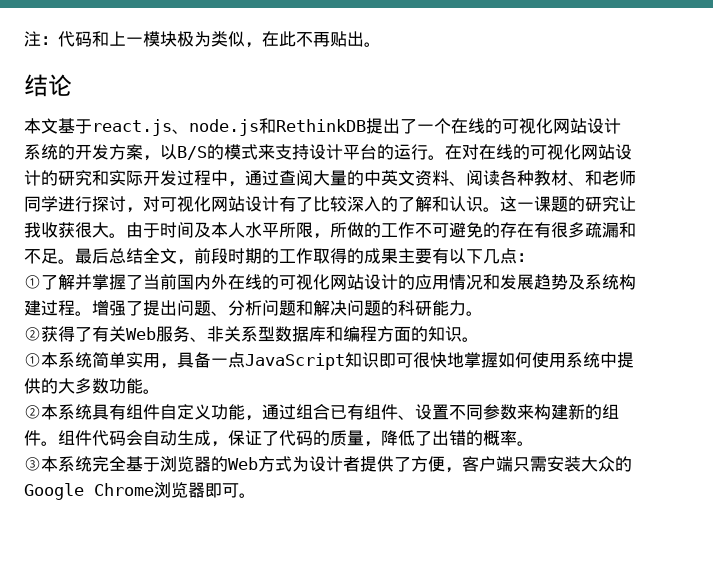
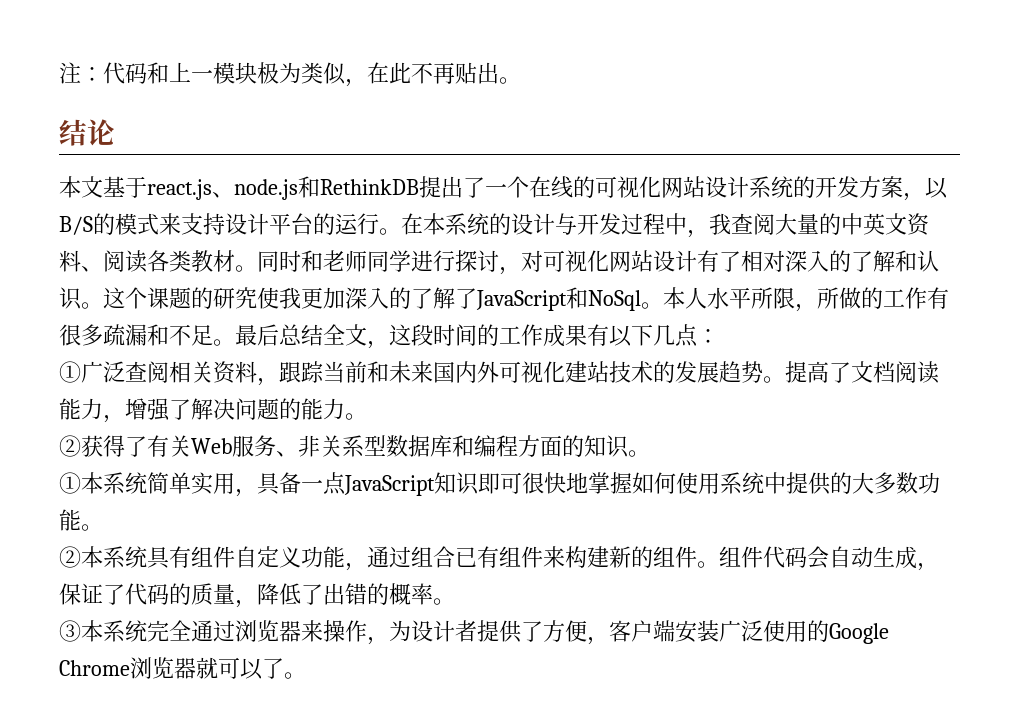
- 在对在线的可视化网站设计的研究和实际开发过程中，通过查阅大量的中英文资料、阅读各种教材、和老师同学进行探讨，对可视化网站设计有了比较深入的了解和认识。
+ 在本系统的设计与开发过程中，我查阅大量的中英文资料、阅读各类教材。同时和老师同学进行探讨，对可视化网站设计有了相对深入的了解和认识。
- 这一课题的研究让我收获很大。由于时间及本人水平所限，所做的工作不可避免的存在有很多疏漏和不足。
+ 这个课题的研究使我更加深入的了解了JavaScript和NoSql。本人水平所限，所做的工作有很多疏漏和不足。
- 最后总结全文，前段时期的工作取得的成果主要有以下几点：
- ①了解并掌握了当前国内外在线的可视化网站设计的应用情况和发展趋势及系统构建过程。增强了提出问题、分析问题和解决问题的科研能力。
+ 最后总结全文，这段时间的工作成果有以下几点：
+ ①广泛查阅相关资料，跟踪当前和未来国内外可视化建站技术的发展趋势。提高了文档阅读能力，增强了解决问题的能力。
- ②本系统具有组件自定义功能，通过组合已有组件、设置不同参数来构建新的组件。
+ ②本系统具有组件自定义功能，通过组合已有组件来构建新的组件。
- ③本系统完全基于浏览器的Web方式为设计者提供了方便，客户端只需安装大众的Google Chrome浏览器即可。
+ ③本系统完全通过浏览器来操作，为设计者提供了方便，客户端安装广泛使用的Google Chrome浏览器就可以了。

